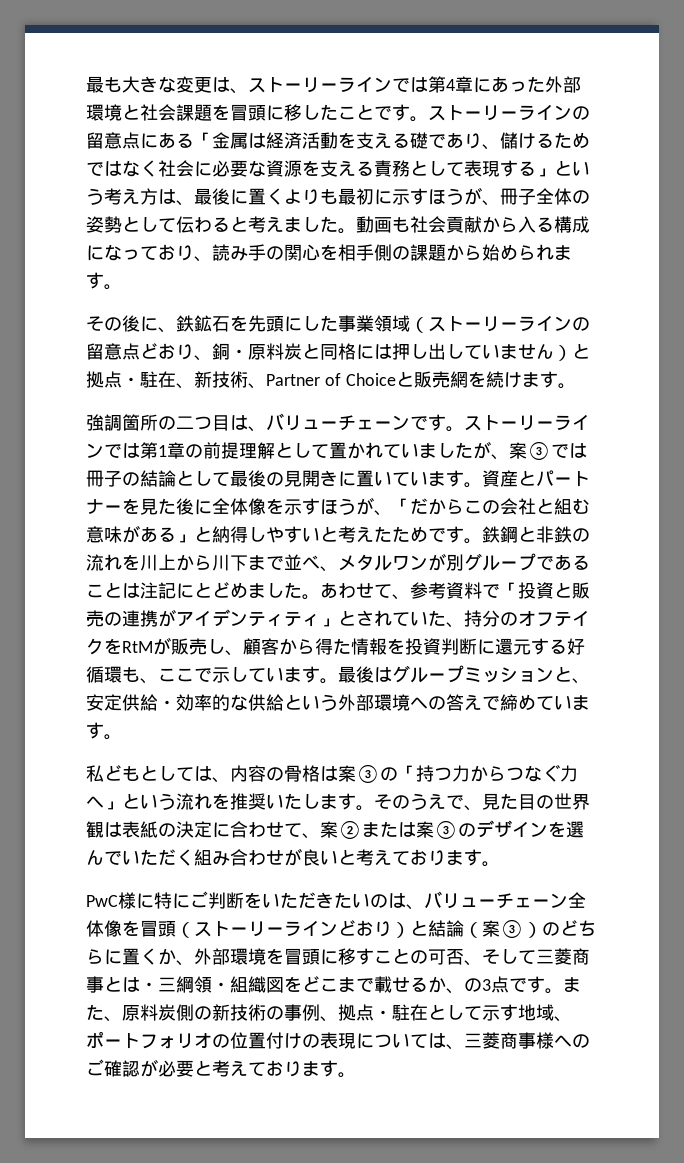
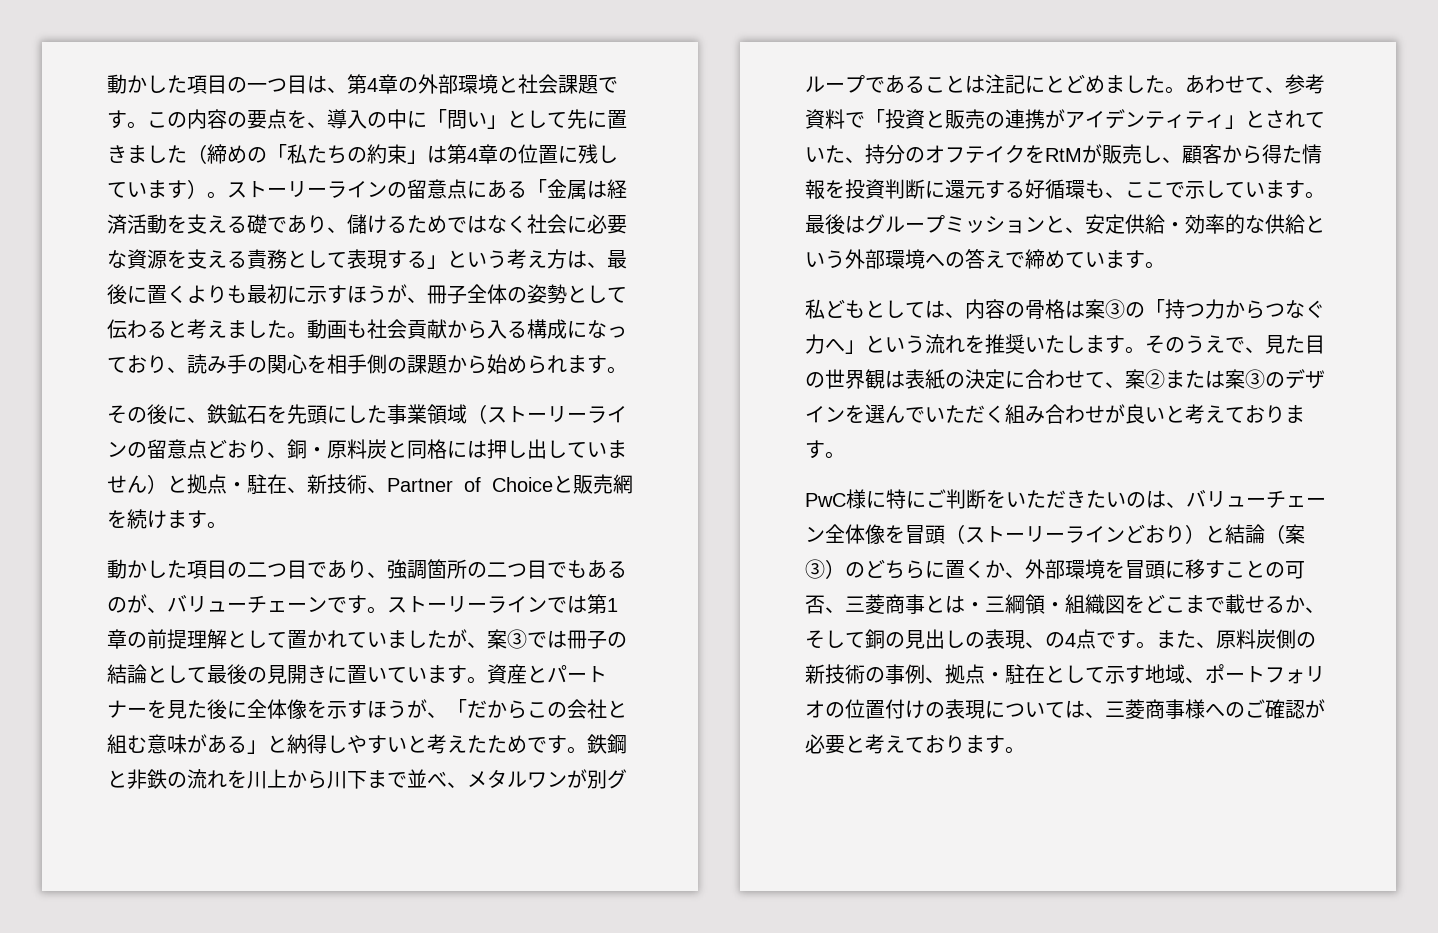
- 最も大きな変更は、ストーリーラインでは第4章にあった外部環境と社会課題を冒頭に移したことです。
+ 動かした項目の一つ目は、第4章の外部環境と社会課題です。この内容の要点を、導入の中に「問い」として先に置きました（締めの「私たちの約束」は第4章の位置に残しています）。
- 強調箇所の二つ目は、バリューチェーンです。
+ 動かした項目の二つ目であり、強調箇所の二つ目でもあるのが、バリューチェーンです。
- PwC様に特にご判断をいただきたいのは、バリューチェーン全体像を冒頭（ストーリーラインどおり）と結論（案③）のどちらに置くか、外部環境を冒頭に移すことの可否、そして三菱商事とは・三綱領・組織図をどこまで載せるか、の3点です。
+ PwC様に特にご判断をいただきたいのは、バリューチェーン全体像を冒頭（ストーリーラインどおり）と結論（案③）のどちらに置くか、外部環境を冒頭に移すことの可否、三菱商事とは・三綱領・組織図をどこまで載せるか、そして銅の見出しの表現、の4点です。

